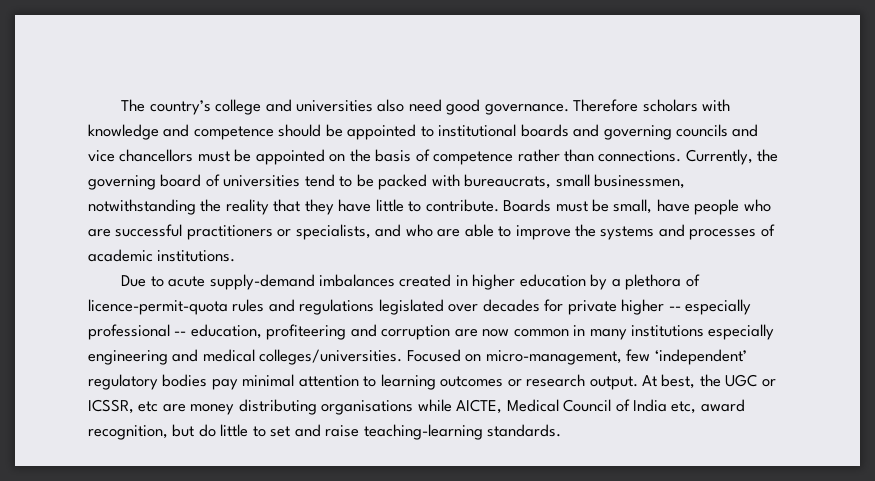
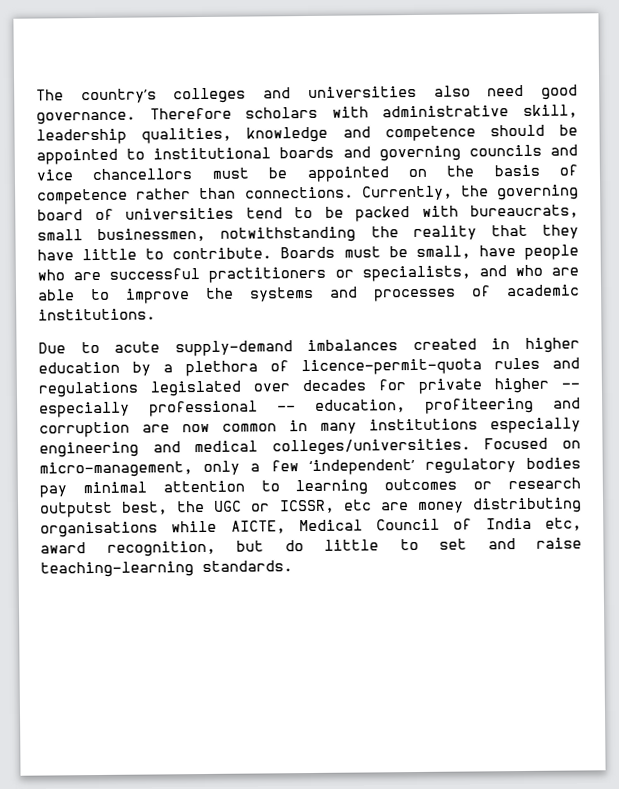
- The country’s college and universities also need good governance.
+ The country’s colleges and universities also need good governance.
- Therefore scholars with knowledge and competence should be appointed to institutional boards and governing councils and vice chancellors must be appointed on the basis of competence rather than connections.
+ Therefore scholars with administrative skill, leadership qualities, knowledge and competence should be appointed to institutional boards and governing councils and vice chancellors must be appointed on the basis of competence rather than connections.
- Focused on micro-management, few ‘independent’ regulatory bodies pay minimal attention to learning outcomes or research output. At best, the UGC or ICSSR, etc are money distributing organisations while AICTE, Medical Council of India etc, award recognition, but do little to set and raise teaching-learning standards.
+ Focused on micro-management, only a few ‘independent’ regulatory bodies pay minimal attention to learning outcomes or research outputst best, the UGC or ICSSR, etc are money distributing organisations while AICTE, Medical Council of India etc, award recognition, but do little to set and raise teaching-learning standards.

